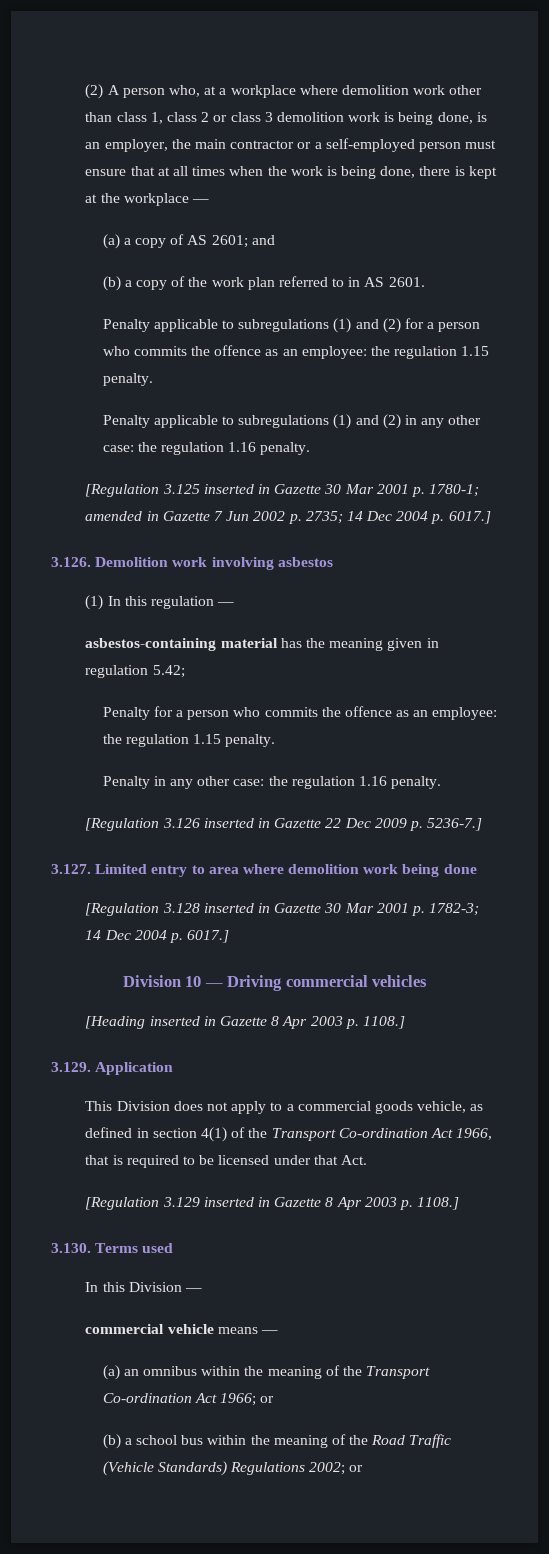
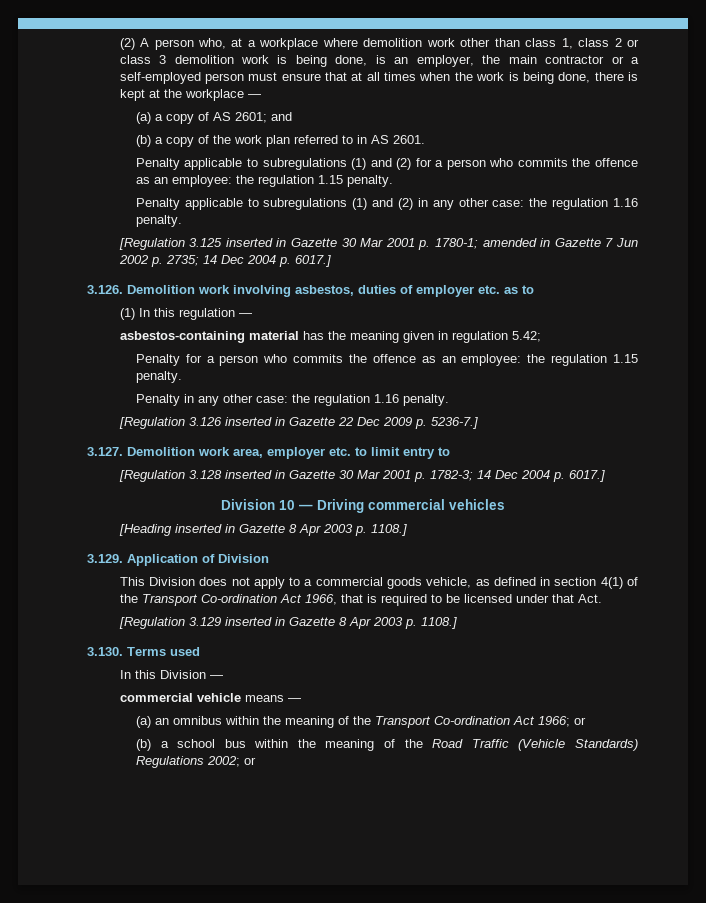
- 3.126. Demolition work involving asbestos
+ 3.126. Demolition work involving asbestos, duties of employer etc. as to
- 3.127. Limited entry to area where demolition work being done
+ 3.127. Demolition work area, employer etc. to limit entry to
- 3.129. Application
+ 3.129. Application of Division

